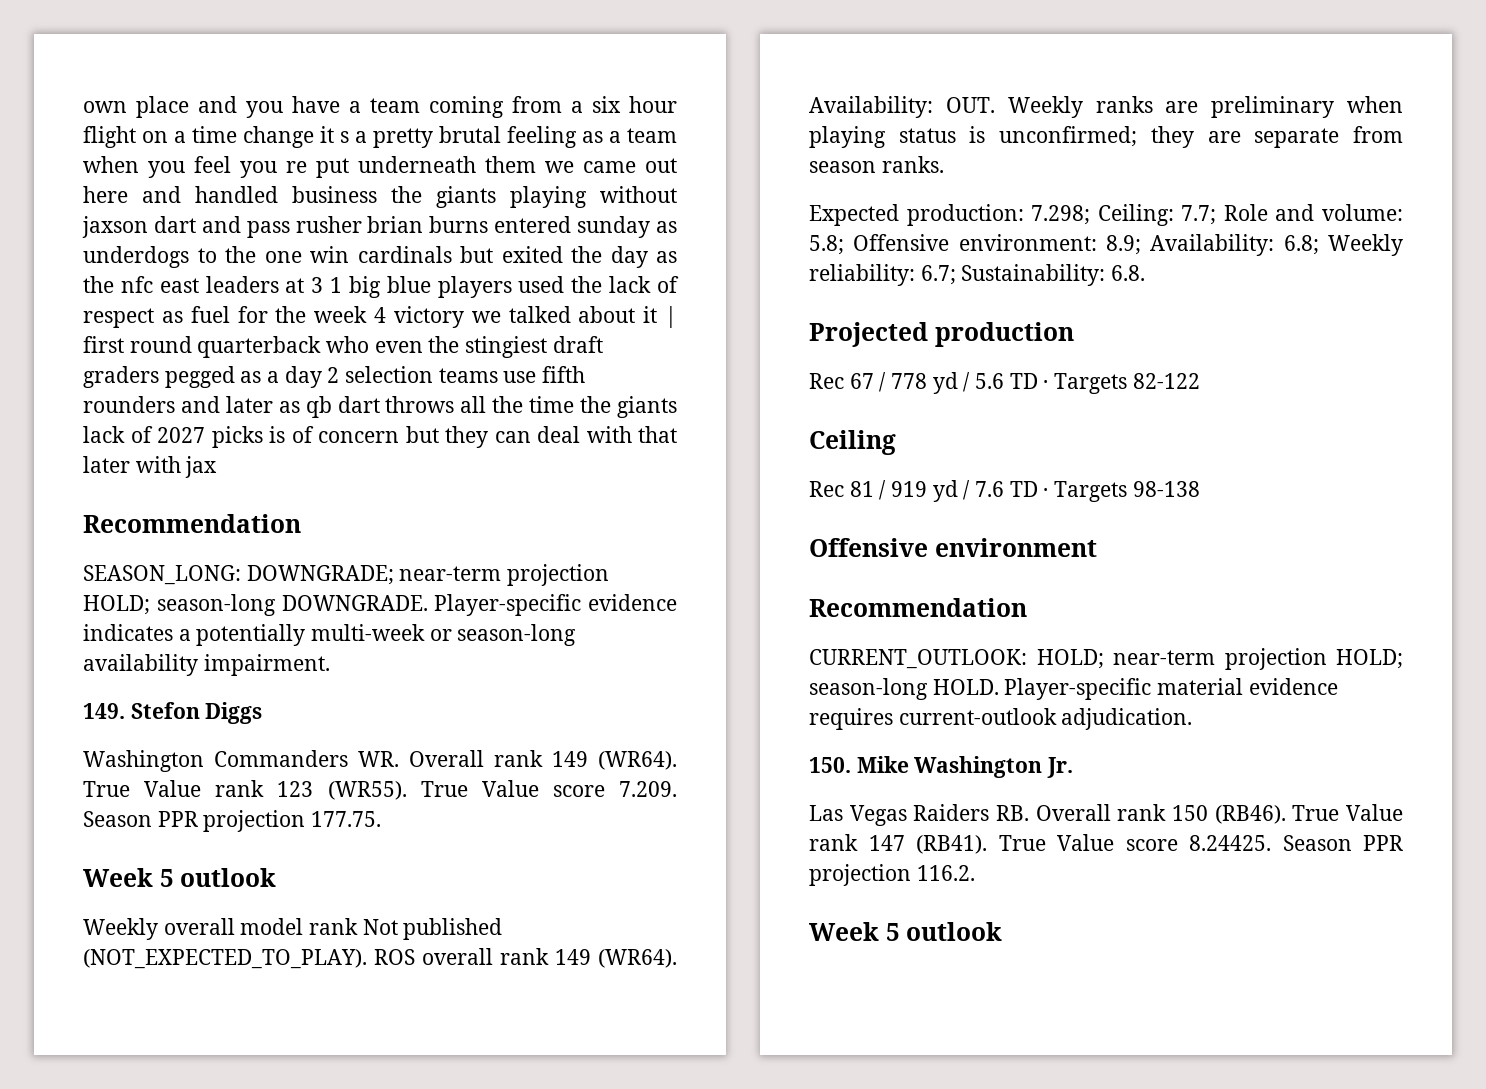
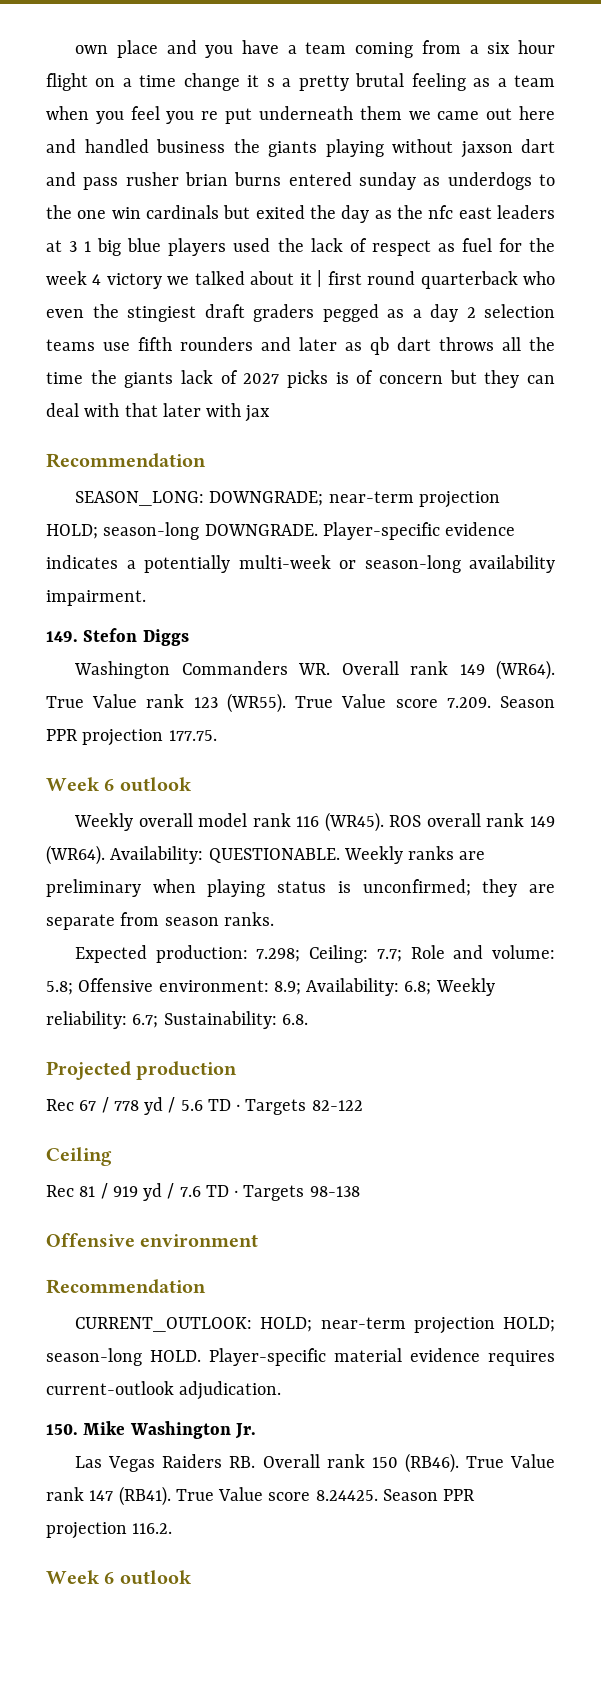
  True Value score 7.209. Season PPR projection 177.75.
- Week 5 outlook
+ Week 6 outlook
- Weekly overall model rank Not published (NOT_EXPECTED_TO_PLAY).
+ Weekly overall model rank 116 (WR45).
- Availability: OUT. Weekly ranks are preliminary when playing status is unconfirmed; they are separate from season ranks.
+ Availability: QUESTIONABLE. Weekly ranks are preliminary when playing status is unconfirmed; they are separate from season ranks.
  True Value score 8.24425. Season PPR projection 116.2.
- Week 5 outlook
+ Week 6 outlook

